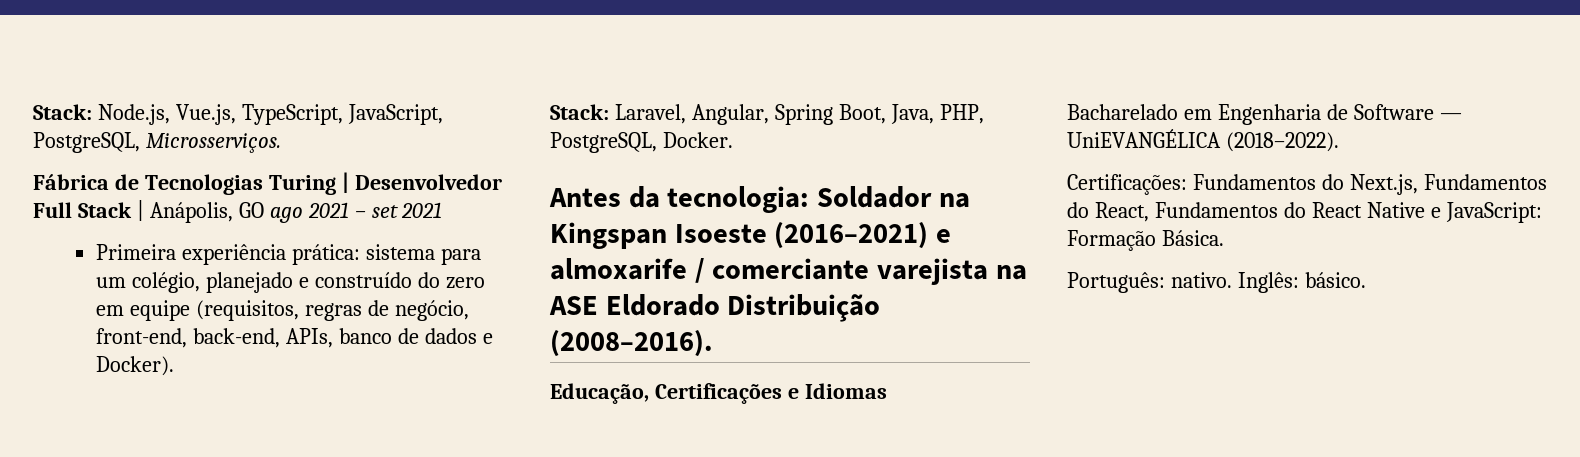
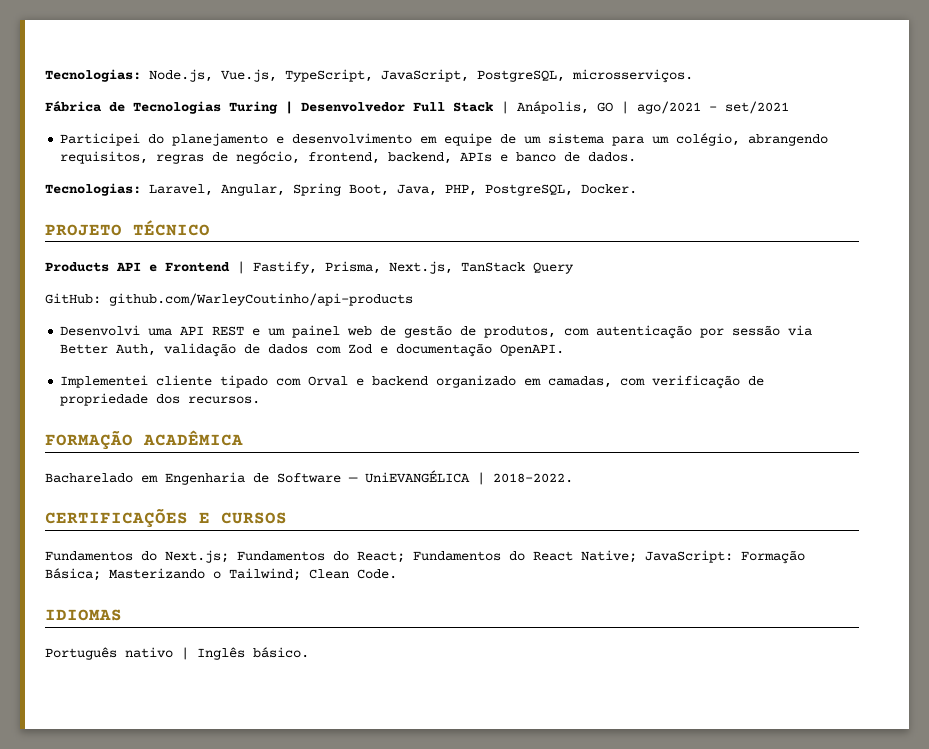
- Stack: Node.js, Vue.js, TypeScript, JavaScript, PostgreSQL, Microsserviços.
+ Tecnologias: Node.js, Vue.js, TypeScript, JavaScript, PostgreSQL, microsserviços.
- Fábrica de Tecnologias Turing | Desenvolvedor Full Stack | Anápolis, GO ago 2021 – set 2021
- Primeira experiência prática: sistema para um colégio, planejado e construído do zero em equipe (requisitos, regras de negócio, front-end, back-end, APIs, banco de dados e Docker).
- Stack: Laravel, Angular, Spring Boot, Java, PHP, PostgreSQL, Docker.
+ Fábrica de Tecnologias Turing | Desenvolvedor Full Stack | Anápolis, GO | ago/2021 – set/2021
+ Participei do planejamento e desenvolvimento em equipe de um sistema para um colégio, abrangendo requisitos, regras de negócio, frontend, backend, APIs e banco de dados.
+ Tecnologias: Laravel, Angular, Spring Boot, Java, PHP, PostgreSQL, Docker.
- Antes da tecnologia: Soldador na Kingspan Isoeste (2016–2021) e almoxarife / comerciante varejista na ASE Eldorado Distribuição (2008–2016).
- Educação, Certificações e Idiomas
+ PROJETO TÉCNICO
+ Products API e Frontend | Fastify, Prisma, Next.js, TanStack Query
+ GitHub: github.com/WarleyCoutinho/api-products
+ Desenvolvi uma API REST e um painel web de gestão de produtos, com autenticação por sessão via Better Auth, validação de dados com Zod e documentação OpenAPI.
+ Implementei cliente tipado com Orval e backend organizado em camadas, com verificação de propriedade dos recursos.
+ FORMAÇÃO ACADÊMICA
- Bacharelado em Engenharia de Software — UniEVANGÉLICA (2018–2022).
- Certificações: Fundamentos do Next.js, Fundamentos do React, Fundamentos do React Native e JavaScript: Formação Básica.
- Português: nativo. Inglês: básico.
+ Bacharelado em Engenharia de Software — UniEVANGÉLICA | 2018–2022.
+ CERTIFICAÇÕES E CURSOS
+ Fundamentos do Next.js; Fundamentos do React; Fundamentos do React Native; JavaScript: Formação Básica; Masterizando o Tailwind; Clean Code.
+ IDIOMAS
+ Português nativo | Inglês básico.

